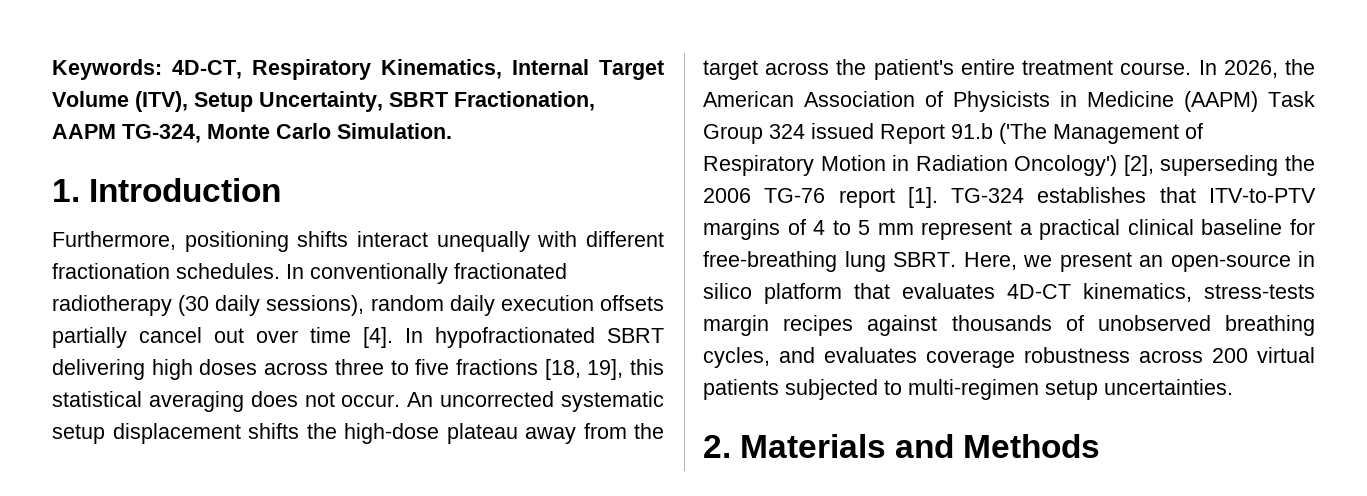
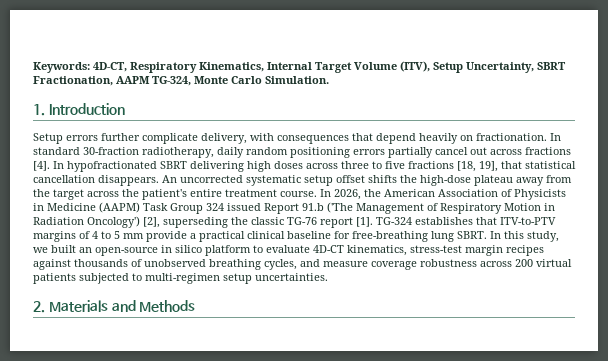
- Furthermore, positioning shifts interact unequally with different fractionation schedules. In conventionally fractionated radiotherapy (30 daily sessions), random daily execution offsets partially cancel out over time [4].
+ Setup errors further complicate delivery, with consequences that depend heavily on fractionation. In standard 30-fraction radiotherapy, daily random positioning errors partially cancel out across fractions [4].
- In hypofractionated SBRT delivering high doses across three to five fractions [18, 19], this statistical averaging does not occur.
+ In hypofractionated SBRT delivering high doses across three to five fractions [18, 19], that statistical cancellation disappears.
- An uncorrected systematic setup displacement shifts the high-dose plateau away from the target across the patient's entire treatment course.
+ An uncorrected systematic setup offset shifts the high-dose plateau away from the target across the patient's entire treatment course.
- In 2026, the American Association of Physicists in Medicine (AAPM) Task Group 324 issued Report 91.b ('The Management of Respiratory Motion in Radiation Oncology') [2], superseding the 2006 TG-76 report [1].
+ In 2026, the American Association of Physicists in Medicine (AAPM) Task Group 324 issued Report 91.b ('The Management of Respiratory Motion in Radiation Oncology') [2], superseding the classic TG-76 report [1].
- TG-324 establishes that ITV-to-PTV margins of 4 to 5 mm represent a practical clinical baseline for free-breathing lung SBRT.
+ TG-324 establishes that ITV-to-PTV margins of 4 to 5 mm provide a practical clinical baseline for free-breathing lung SBRT.
- Here, we present an open-source in silico platform that evaluates 4D-CT kinematics, stress-tests margin recipes against thousands of unobserved breathing cycles, and evaluates coverage robustness across 200 virtual patients subjected to multi-regimen setup uncertainties.
+ In this study, we built an open-source in silico platform to evaluate 4D-CT kinematics, stress-test margin recipes against thousands of unobserved breathing cycles, and measure coverage robustness across 200 virtual patients subjected to multi-regimen setup uncertainties.

